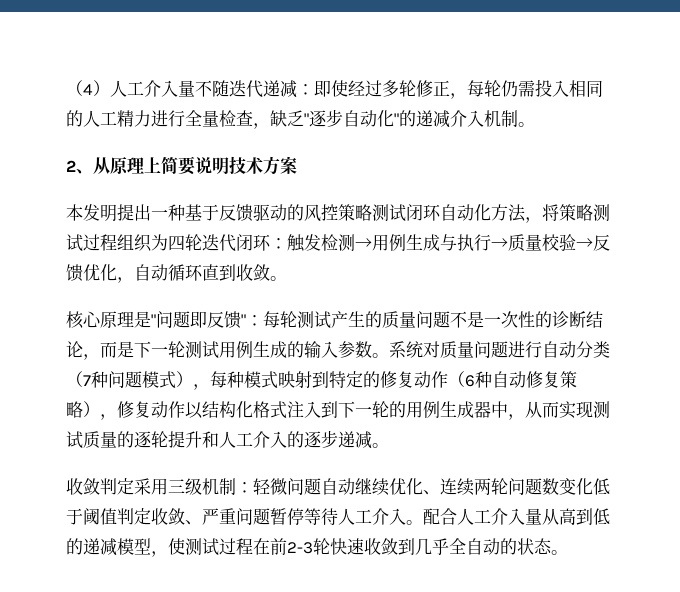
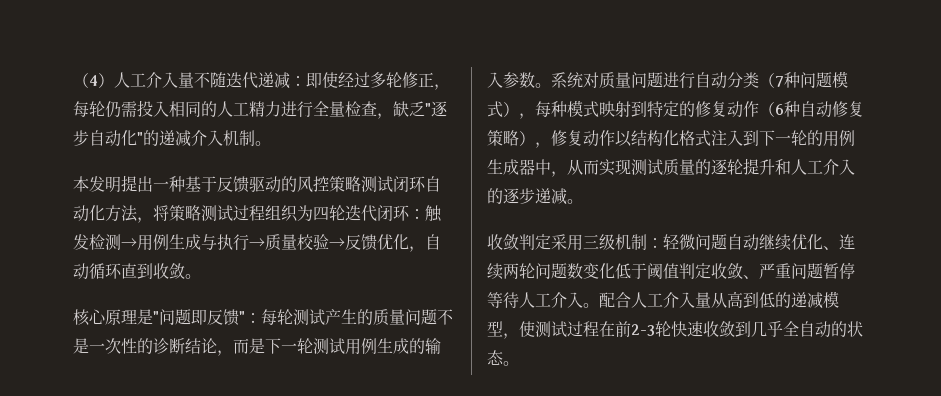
- 2、从原理上简要说明技术方案

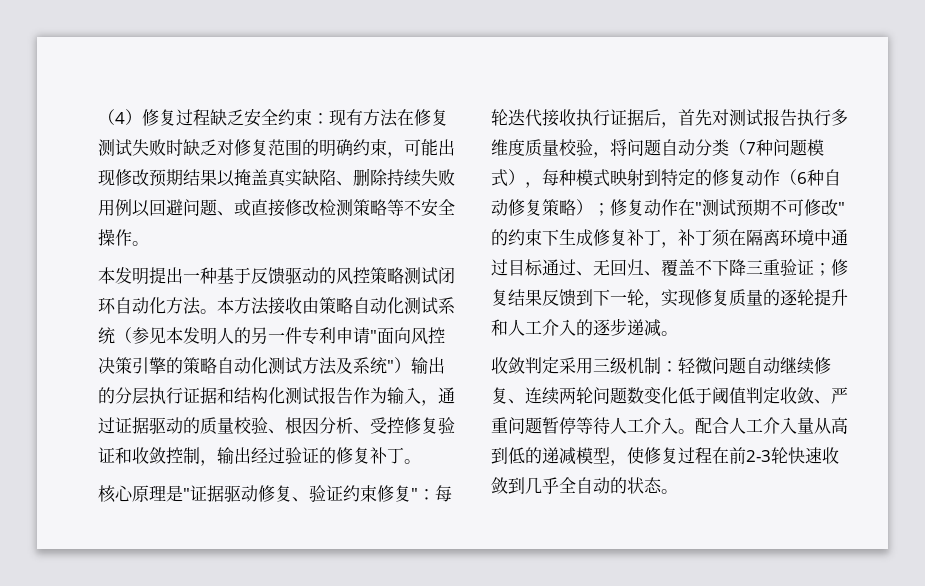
- （4）人工介入量不随迭代递减：即使经过多轮修正，每轮仍需投入相同的人工精力进行全量检查，缺乏"逐步自动化"的递减介入机制。
+ （4）修复过程缺乏安全约束：现有方法在修复测试失败时缺乏对修复范围的明确约束，可能出现修改预期结果以掩盖真实缺陷、删除持续失败用例以回避问题、或直接修改检测策略等不安全操作。
- 本发明提出一种基于反馈驱动的风控策略测试闭环自动化方法，将策略测试过程组织为四轮迭代闭环：触发检测→用例生成与执行→质量校验→反馈优化，自动循环直到收敛。
- 核心原理是"问题即反馈"：每轮测试产生的质量问题不是一次性的诊断结论，而是下一轮测试用例生成的输入参数。系统对质量问题进行自动分类（7种问题模式），每种模式映射到特定的修复动作（6种自动修复策略），修复动作以结构化格式注入到下一轮的用例生成器中，从而实现测试质量的逐轮提升和人工介入的逐步递减。
+ 本发明提出一种基于反馈驱动的风控策略测试闭环自动化方法。本方法接收由策略自动化测试系统（参见本发明人的另一件专利申请"面向风控决策引擎的策略自动化测试方法及系统"）输出的分层执行证据和结构化测试报告作为输入，通过证据驱动的质量校验、根因分析、受控修复验证和收敛控制，输出经过验证的修复补丁。
+ 核心原理是"证据驱动修复、验证约束修复"：每轮迭代接收执行证据后，首先对测试报告执行多维度质量校验，将问题自动分类（7种问题模式），每种模式映射到特定的修复动作（6种自动修复策略）；修复动作在"测试预期不可修改"的约束下生成修复补丁，补丁须在隔离环境中通过目标通过、无回归、覆盖不下降三重验证；修复结果反馈到下一轮，实现修复质量的逐轮提升和人工介入的逐步递减。
- 收敛判定采用三级机制：轻微问题自动继续优化、连续两轮问题数变化低于阈值判定收敛、严重问题暂停等待人工介入。
+ 收敛判定采用三级机制：轻微问题自动继续修复、连续两轮问题数变化低于阈值判定收敛、严重问题暂停等待人工介入。
- 配合人工介入量从高到低的递减模型，使测试过程在前2-3轮快速收敛到几乎全自动的状态。
+ 配合人工介入量从高到低的递减模型，使修复过程在前2-3轮快速收敛到几乎全自动的状态。

